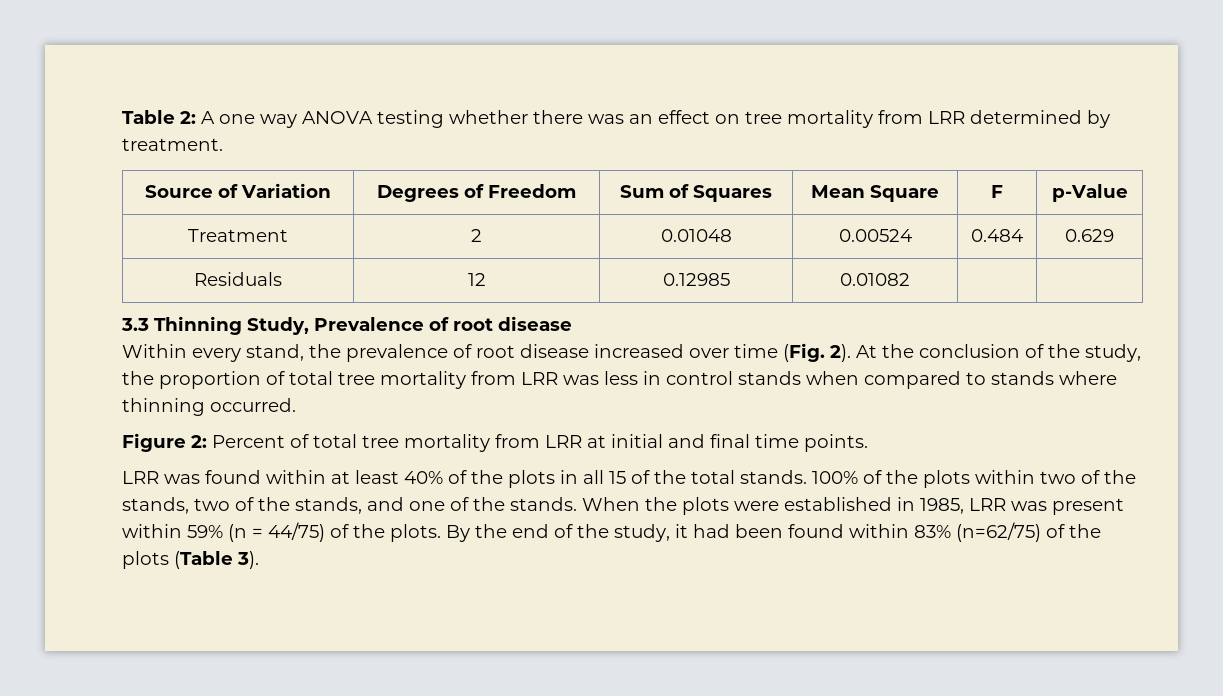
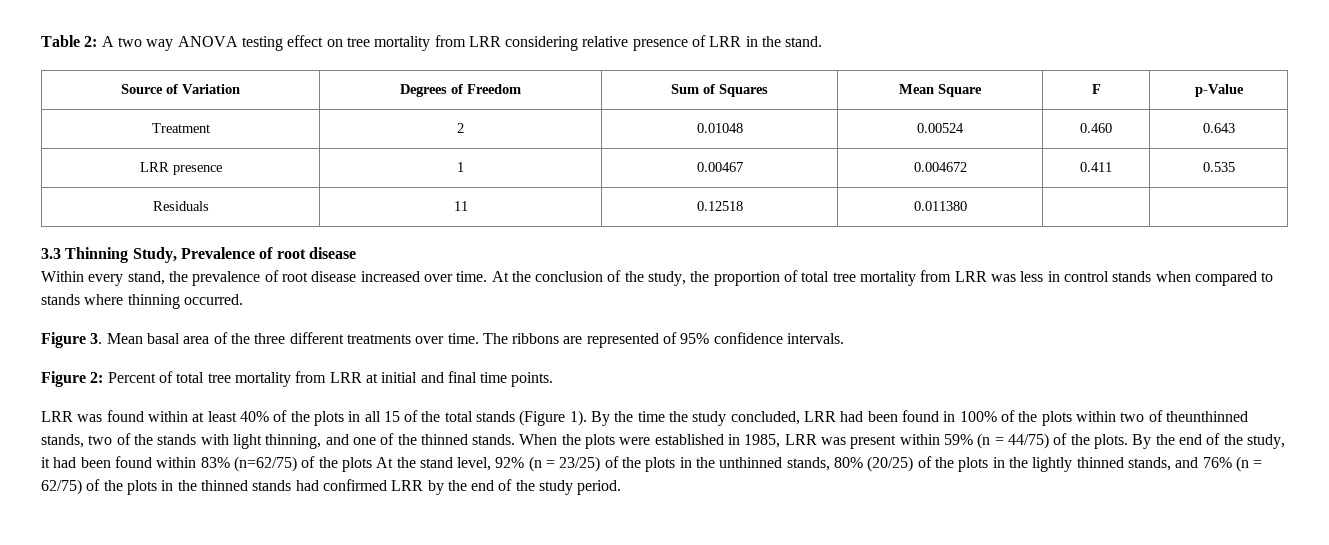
- Table 2: A one way ANOVA testing whether there was an effect on tree mortality from LRR determined by treatment.
+ Table 2: A two way ANOVA testing effect on tree mortality from LRR considering relative presence of LRR in the stand.
- Treatment | 2 | 0.01048 | 0.00524 | 0.484 | 0.629
- Residuals | 12 | 0.12985 | 0.01082 | |
+ Treatment | 2 | 0.01048 | 0.00524 | 0.460 | 0.643
+ LRR presence | 1 | 0.00467 | 0.004672 | 0.411 | 0.535
+ Residuals | 11 | 0.12518 | 0.011380 | |
- Within every stand, the prevalence of root disease increased over time (Fig. 2).
+ Within every stand, the prevalence of root disease increased over time.
+ Figure 3. Mean basal area of the three different treatments over time. The ribbons are represented of 95% confidence intervals.
- LRR was found within at least 40% of the plots in all 15 of the total stands. 100% of the plots within two of the stands, two of the stands, and one of the stands.
+ LRR was found within at least 40% of the plots in all 15 of the total stands (Figure 1). By the time the study concluded, LRR had been found in 100% of the plots within two of theunthinned stands, two of the stands with light thinning, and one of the thinned stands.
- By the end of the study, it had been found within 83% (n=62/75) of the plots (Table 3).
+ By the end of the study, it had been found within 83% (n=62/75) of the plots At the stand level, 92% (n = 23/25) of the plots in the unthinned stands, 80% (20/25) of the plots in the lightly thinned stands, and 76% (n = 62/75) of the plots in the thinned stands had confirmed LRR by the end of the study period.

